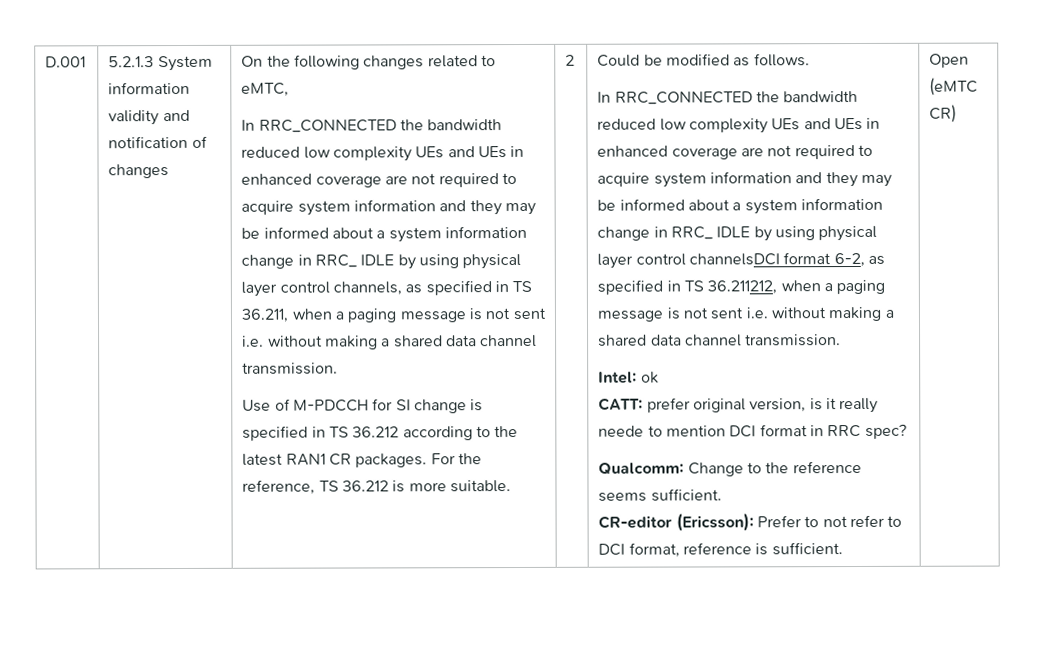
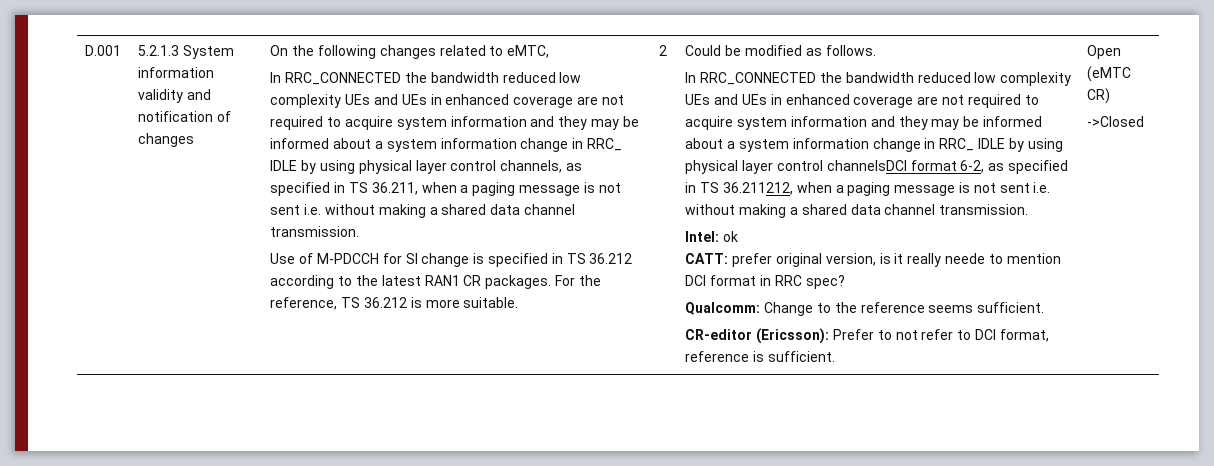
+ ->Closed

